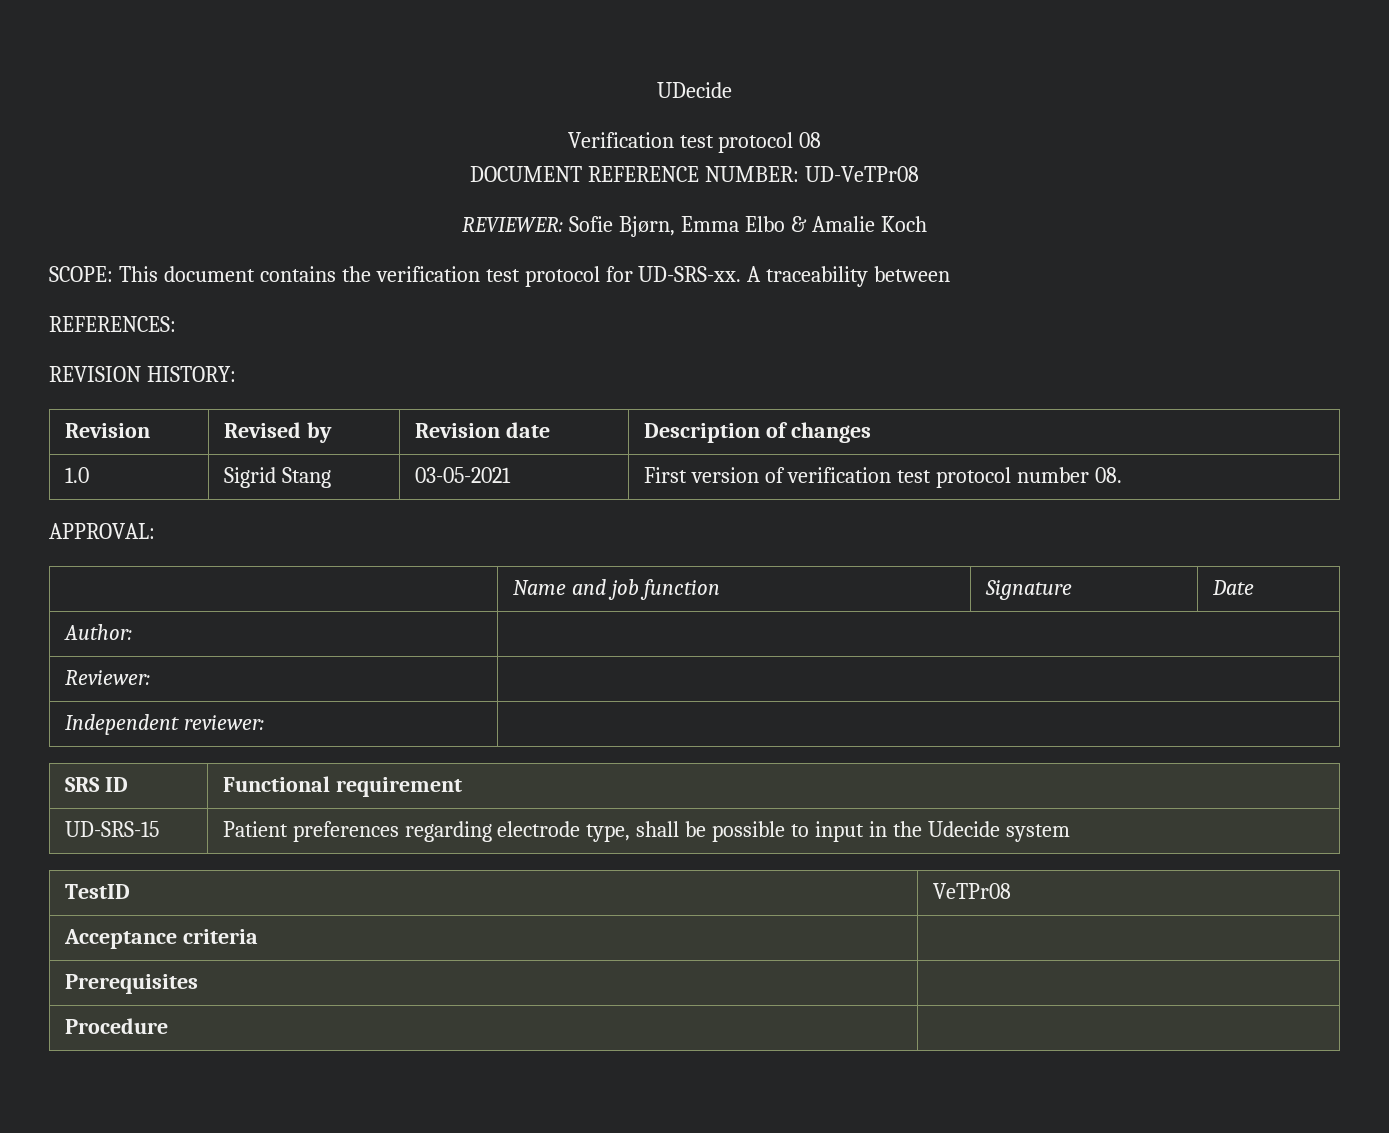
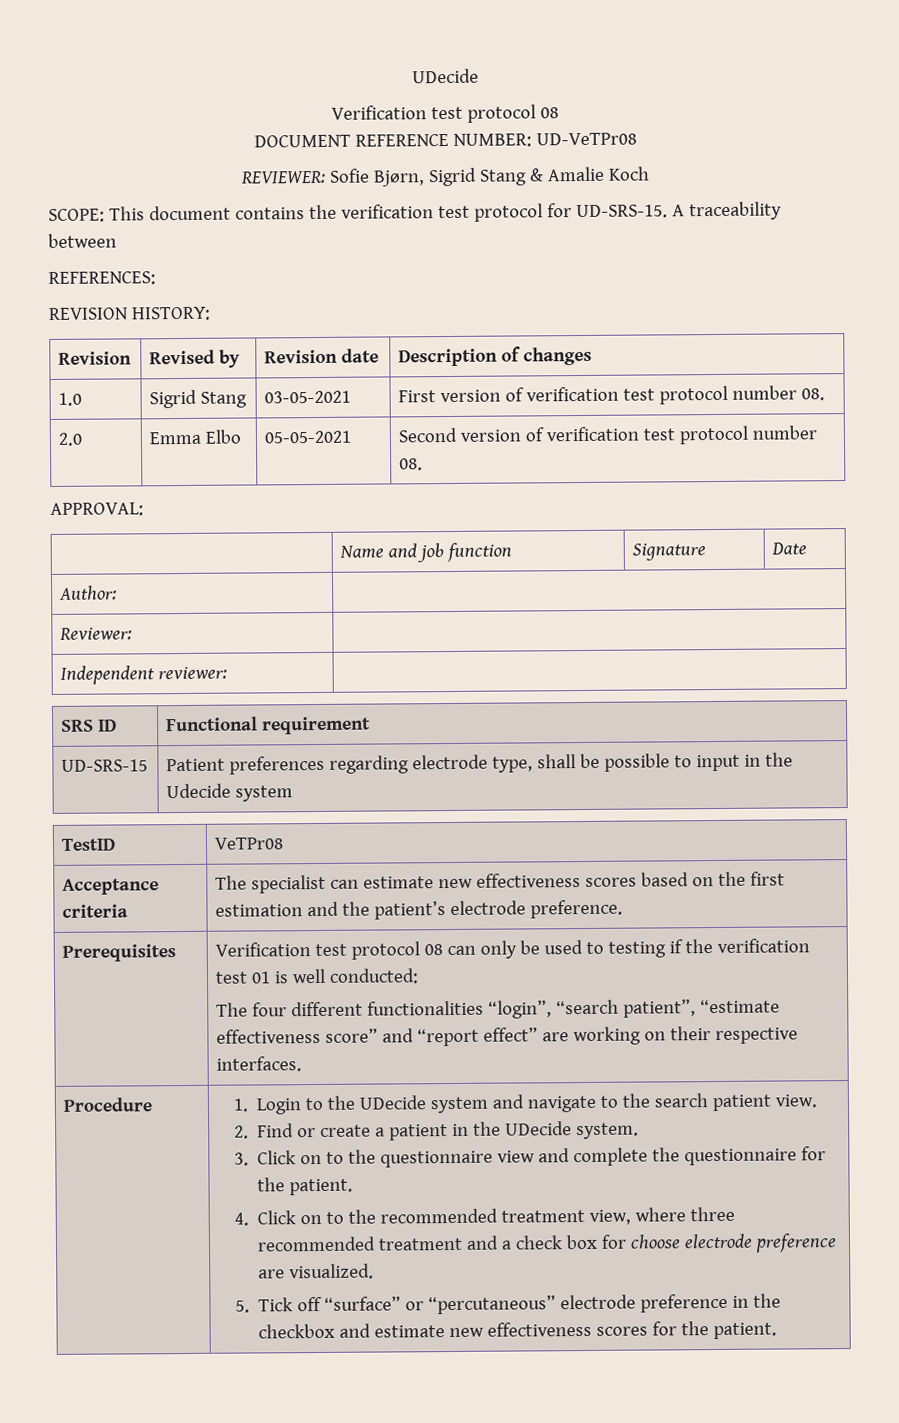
- REVIEWER: Sofie Bjørn, Emma Elbo & Amalie Koch
+ REVIEWER: Sofie Bjørn, Sigrid Stang & Amalie Koch
- SCOPE: This document contains the verification test protocol for UD-SRS-xx.
+ SCOPE: This document contains the verification test protocol for UD-SRS-15.
+ 2.0 | Emma Elbo | 05-05-2021 | Second version of verification test protocol number 08.
- Acceptance criteria |
- Prerequisites |
- Procedure |
+ Acceptance criteria | The specialist can estimate new effectiveness scores based on the first estimation and the patient’s electrode preference.
+ Prerequisites | Verification test protocol 08 can only be used to testing if the verification test 01 is well conducted:
+ The four different functionalities “login”, “search patient”, “estimate effectiveness score” and “report effect” are working on their respective interfaces.
+ Procedure | 1. Login to the UDecide system and navigate to the search patient view.
+ 2. Find or create a patient in the UDecide system.
+ 3. Click on to the questionnaire view and complete the questionnaire for the patient.
+ 4. Click on to the recommended treatment view, where three recommended treatment and a check box for choose electrode preference are visualized.
+ 5. Tick off “surface” or “percutaneous” electrode preference in the checkbox and estimate new effectiveness scores for the patient.

